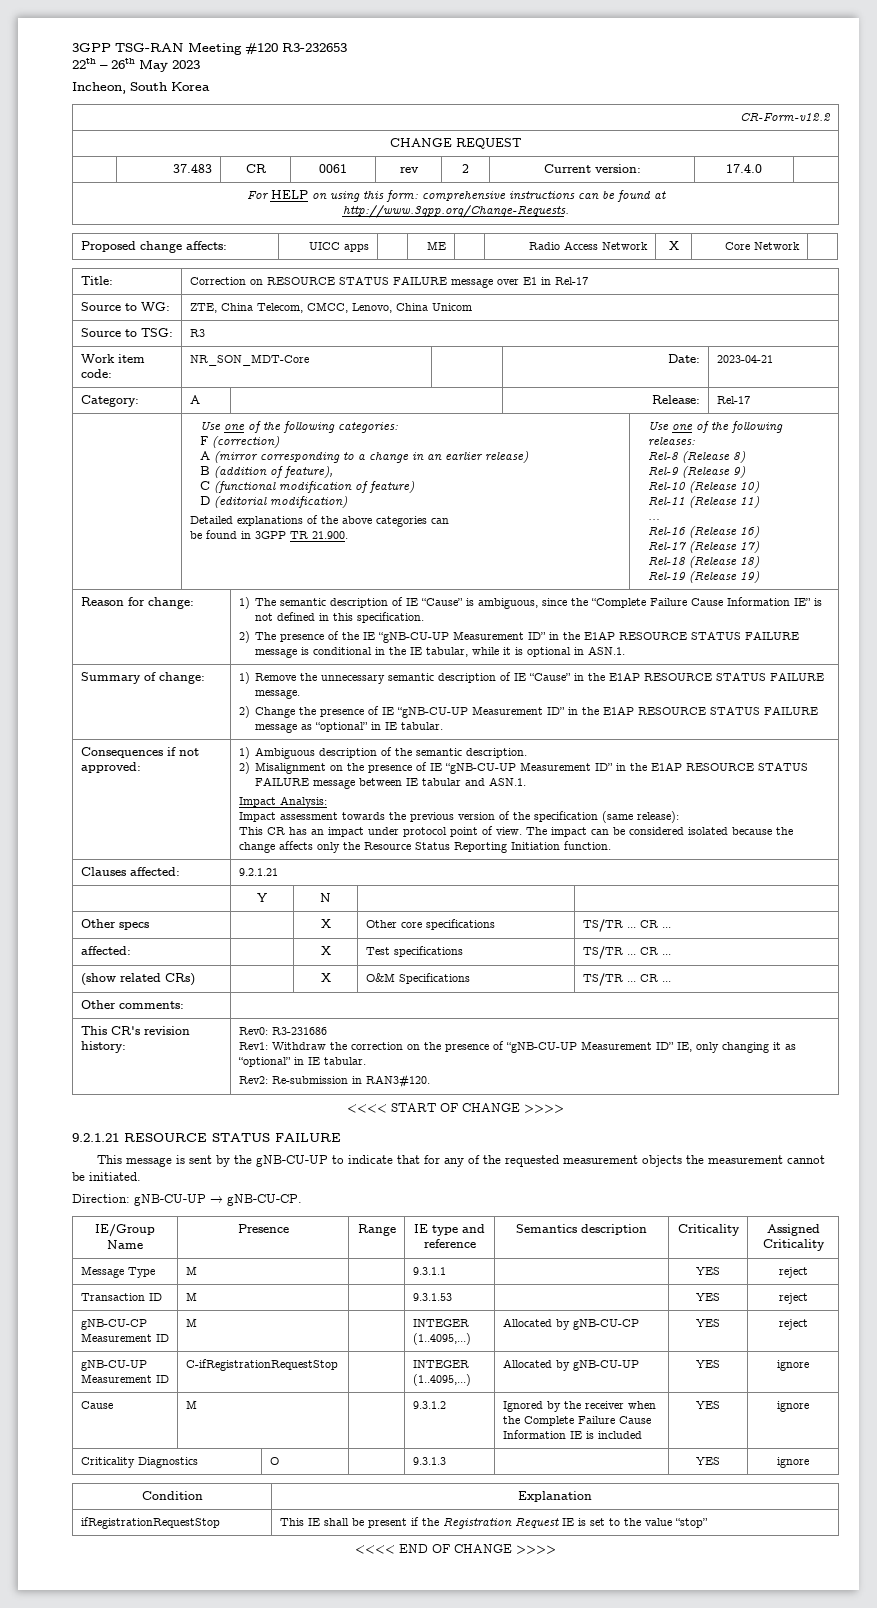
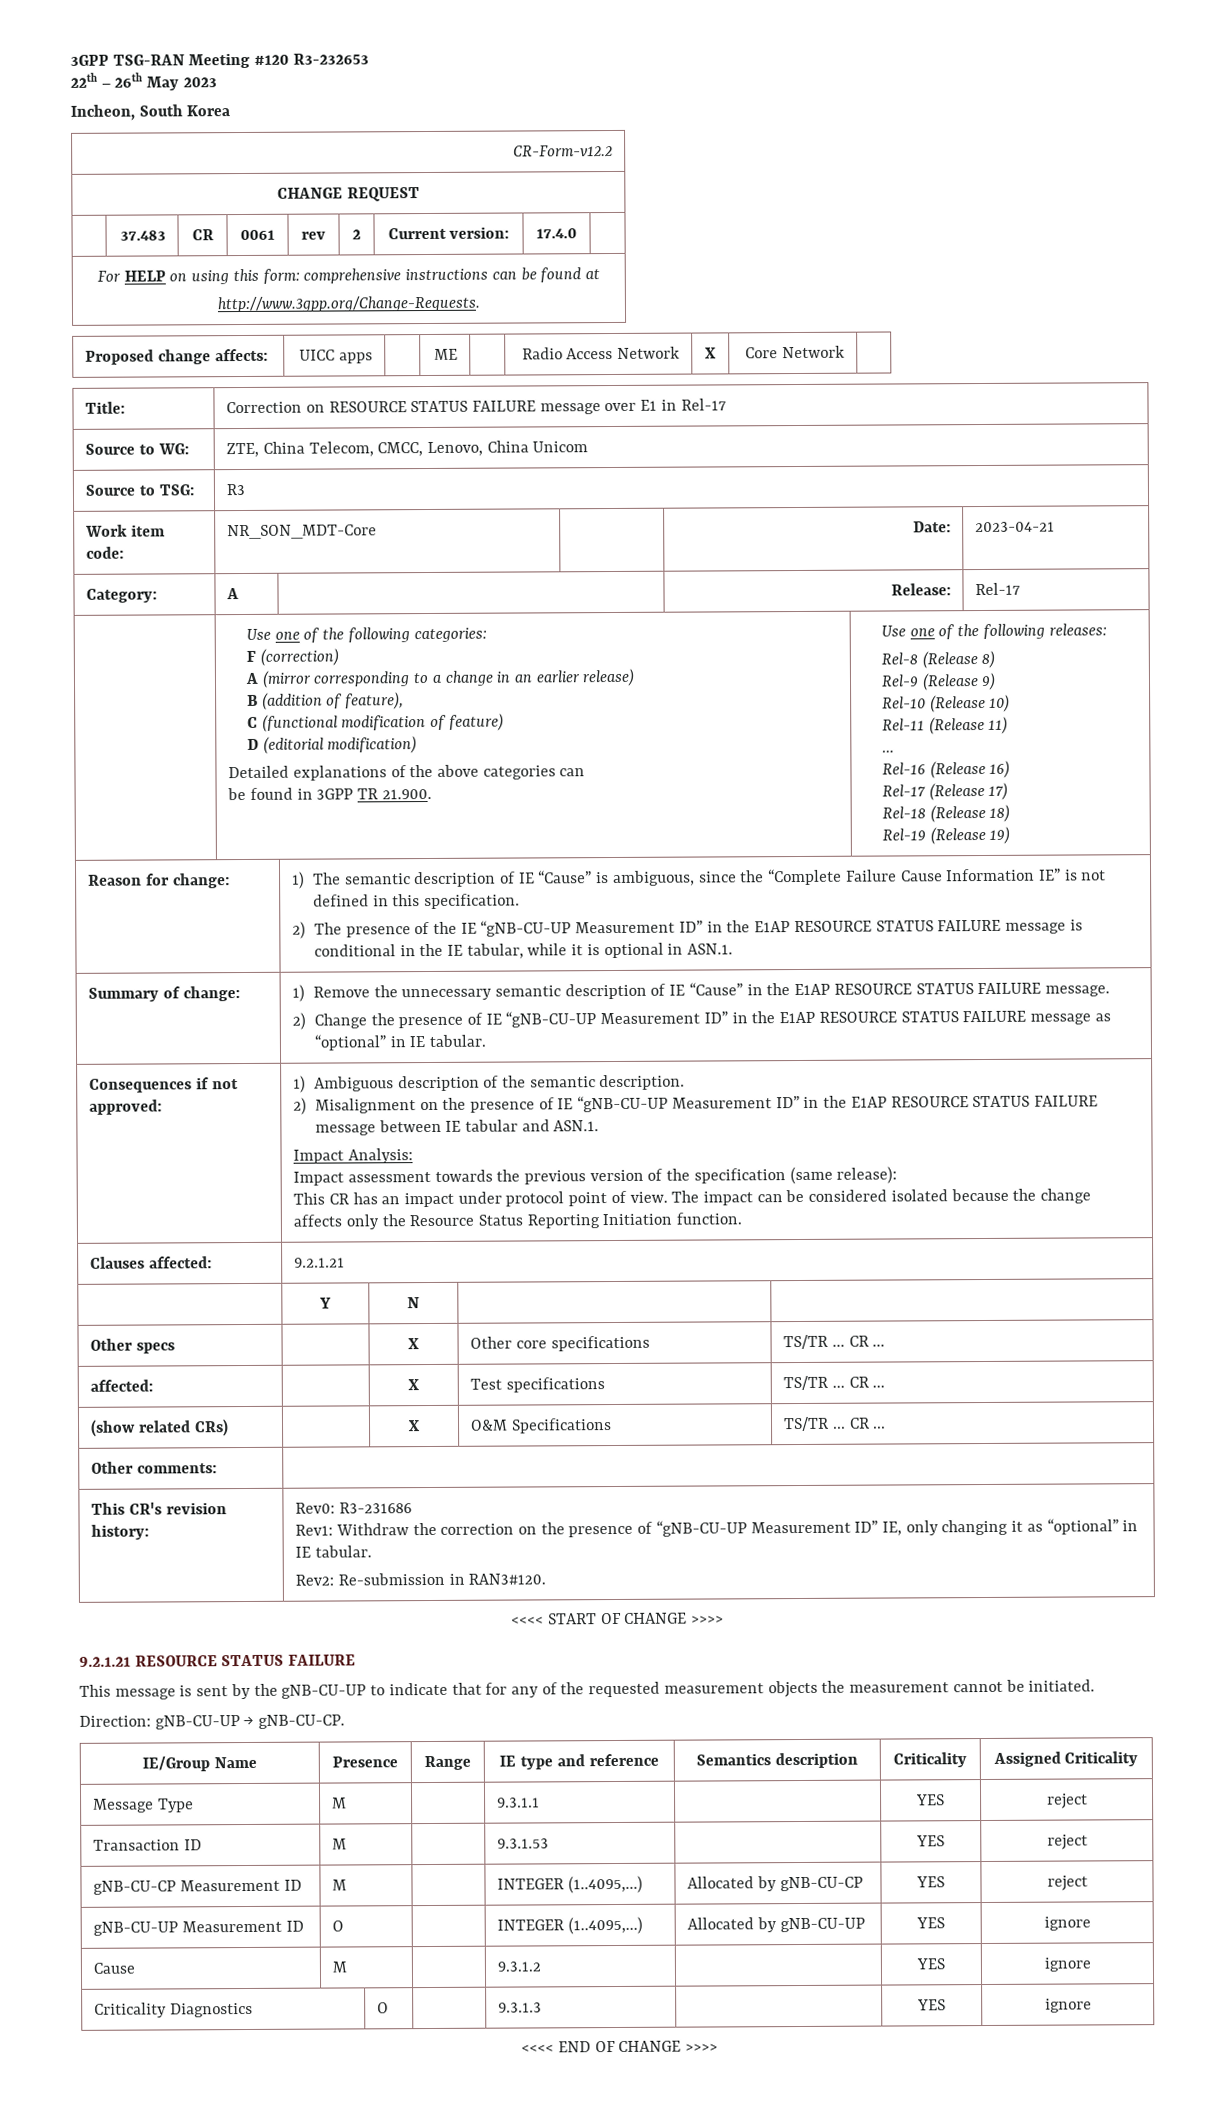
- gNB-CU-UP Measurement ID | C-ifRegistrationRequestStop | | INTEGER (1..4095,...) | Allocated by gNB-CU-UP | YES | ignore
+ gNB-CU-UP Measurement ID | O | | INTEGER (1..4095,...) | Allocated by gNB-CU-UP | YES | ignore
- Cause | M | | 9.3.1.2 | Ignored by the receiver when the Complete Failure Cause Information IE is included | YES | ignore
+ Cause | M | | 9.3.1.2 | | YES | ignore
- Condition | Explanation
- ifRegistrationRequestStop | This IE shall be present if the Registration Request IE is set to the value “stop”

